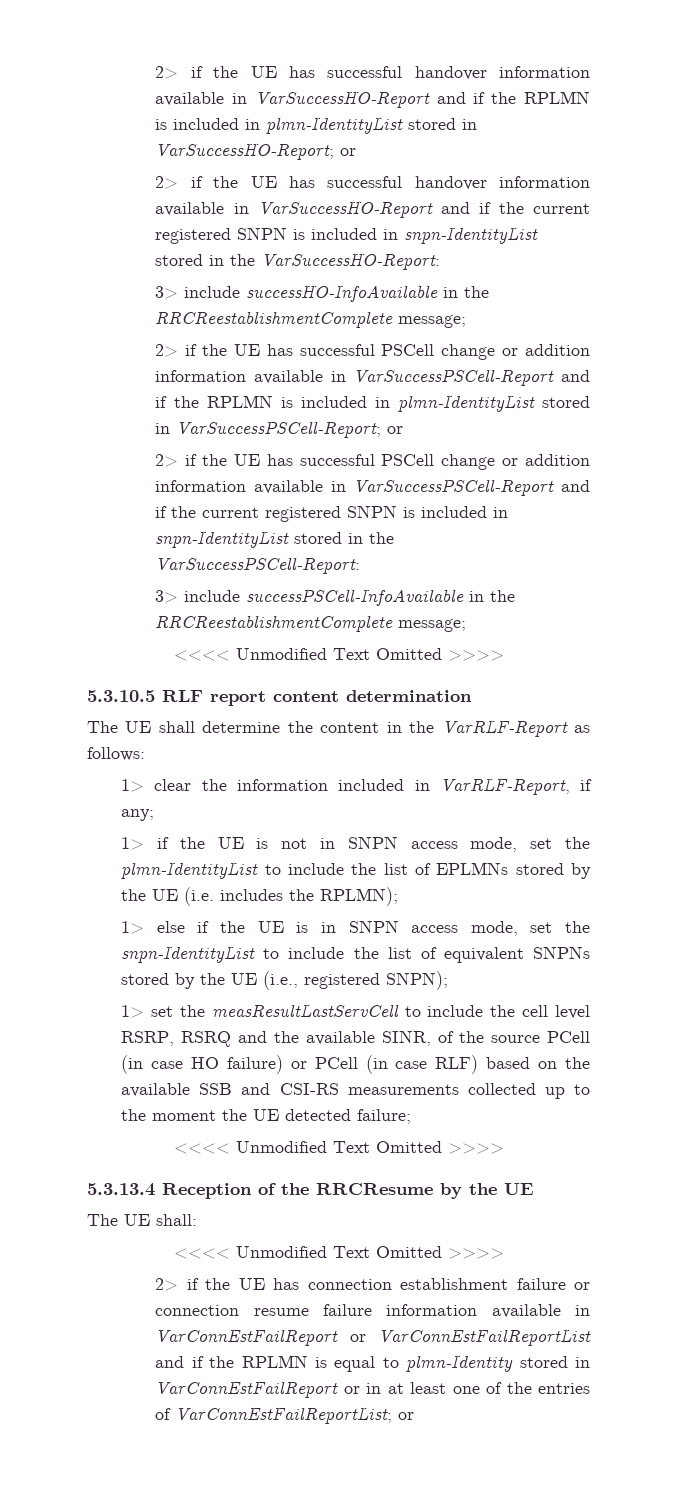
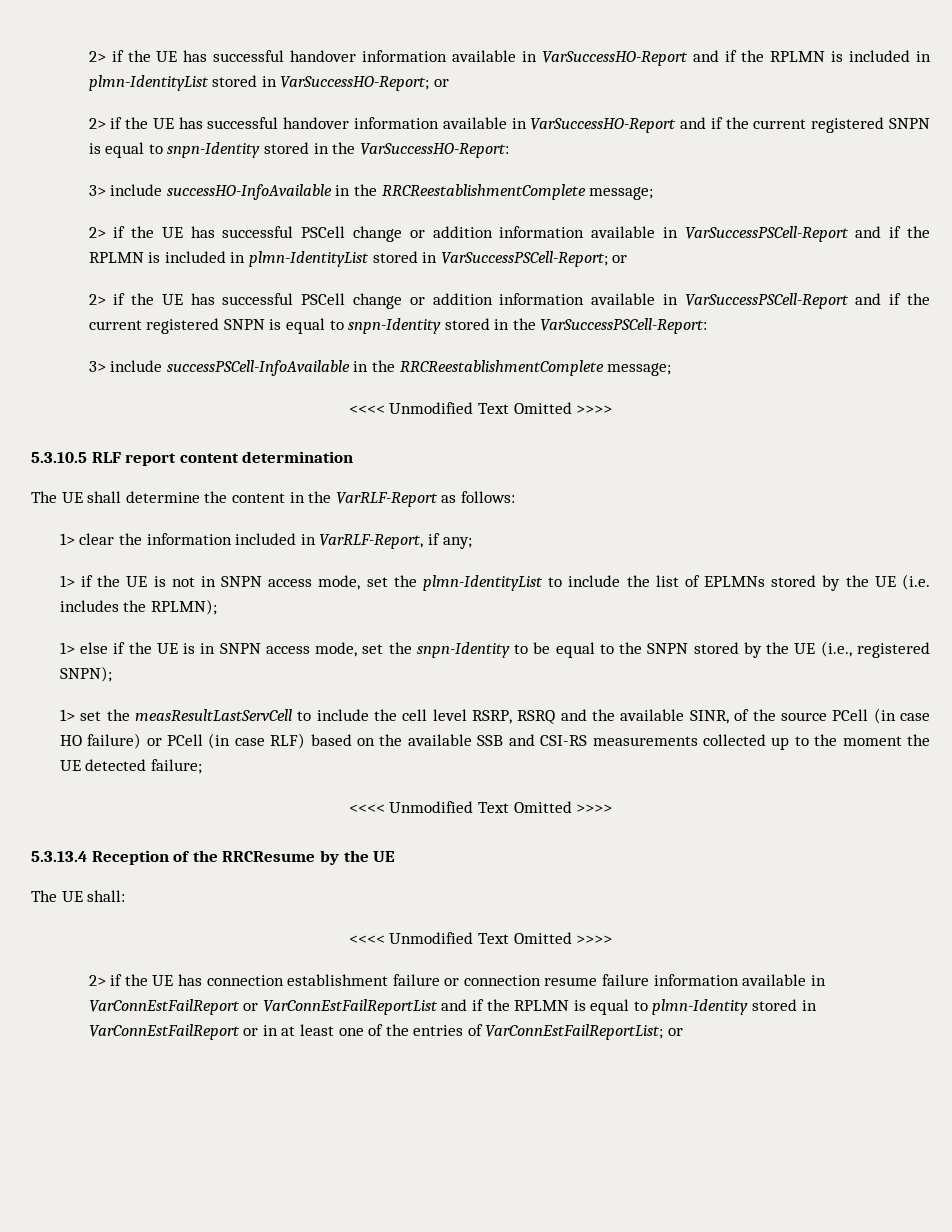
- 2> if the UE has successful handover information available in VarSuccessHO-Report and if the current registered SNPN is included in snpn-IdentityList stored in the VarSuccessHO-Report:
+ 2> if the UE has successful handover information available in VarSuccessHO-Report and if the current registered SNPN is equal to snpn-Identity stored in the VarSuccessHO-Report:
- 2> if the UE has successful PSCell change or addition information available in VarSuccessPSCell-Report and if the current registered SNPN is included in snpn-IdentityList stored in the VarSuccessPSCell-Report:
+ 2> if the UE has successful PSCell change or addition information available in VarSuccessPSCell-Report and if the current registered SNPN is equal to snpn-Identity stored in the VarSuccessPSCell-Report:
- 1> else if the UE is in SNPN access mode, set the snpn-IdentityList to include the list of equivalent SNPNs stored by the UE (i.e., registered SNPN);
+ 1> else if the UE is in SNPN access mode, set the snpn-Identity to be equal to the SNPN stored by the UE (i.e., registered SNPN);

